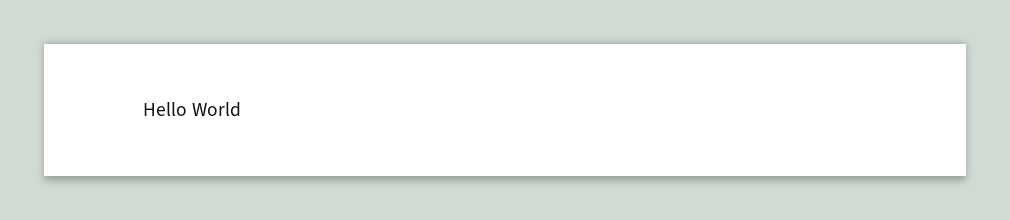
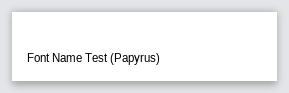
- Hello World
+ Font Name Test (Papyrus)

